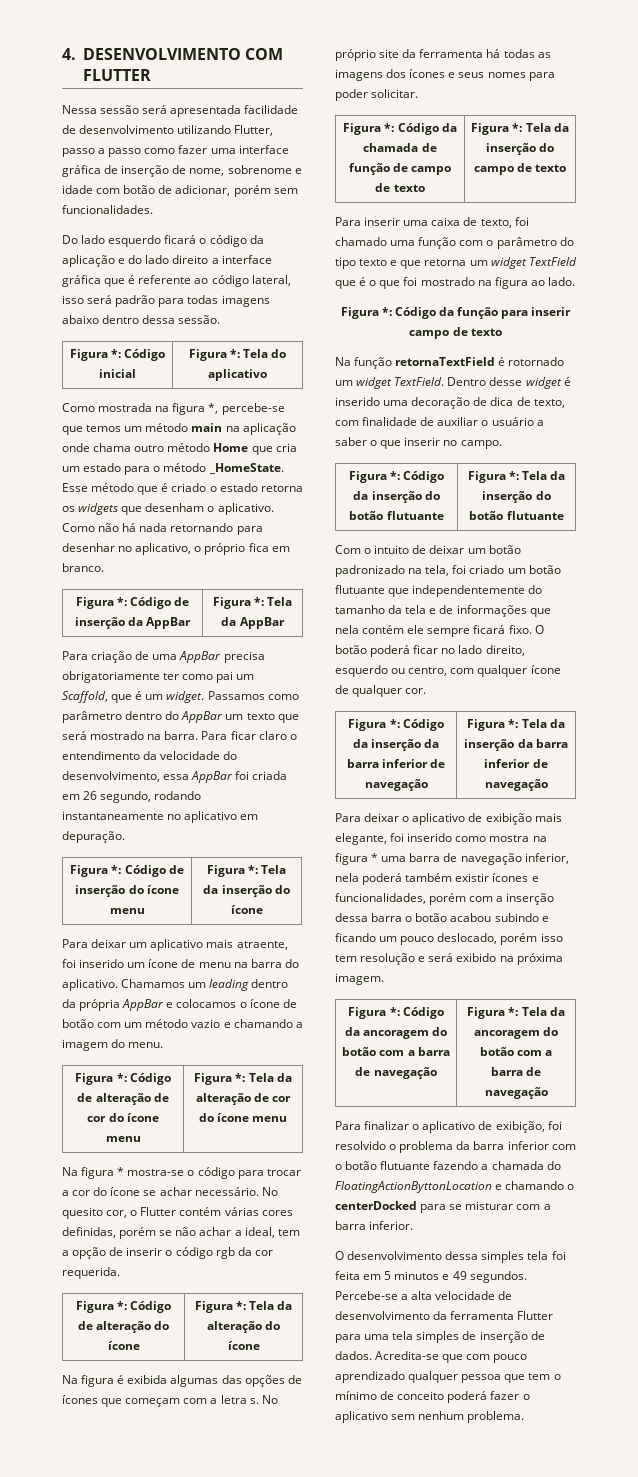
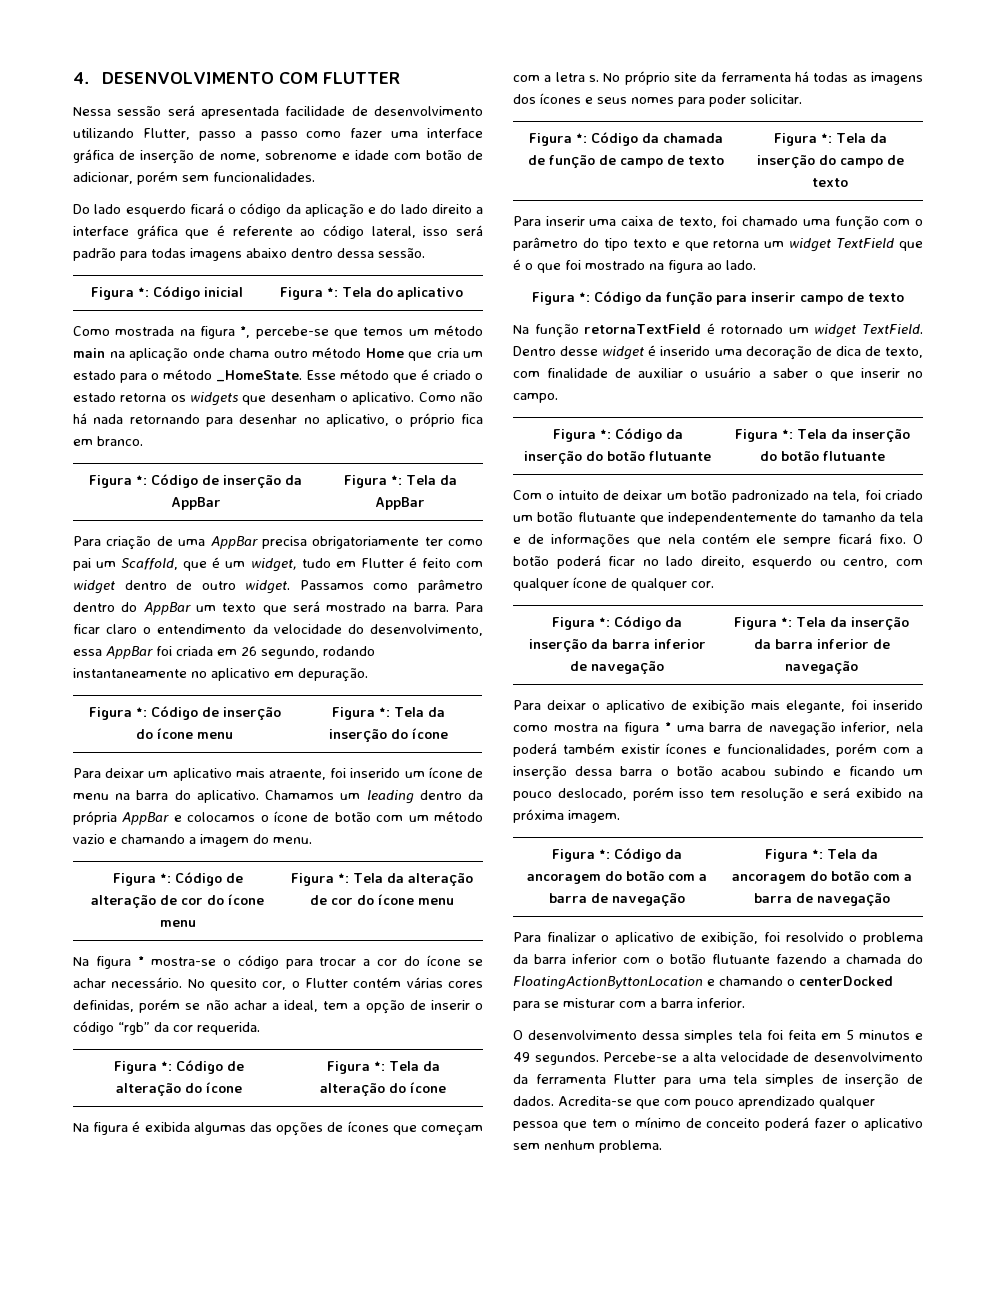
- Para criação de uma AppBar precisa obrigatoriamente ter como pai um Scaffold, que é um widget.
+ Para criação de uma AppBar precisa obrigatoriamente ter como pai um Scaffold, que é um widget, tudo em Flutter é feito com widget dentro de outro widget.
- No quesito cor, o Flutter contém várias cores definidas, porém se não achar a ideal, tem a opção de inserir o código rgb da cor requerida.
+ No quesito cor, o Flutter contém várias cores definidas, porém se não achar a ideal, tem a opção de inserir o código “rgb” da cor requerida.

